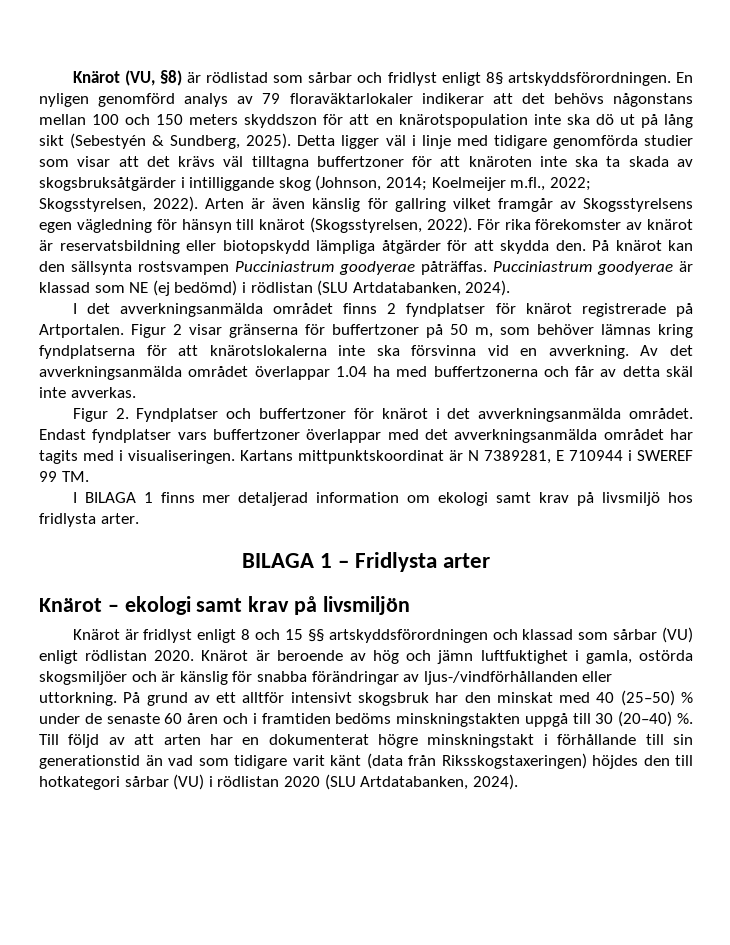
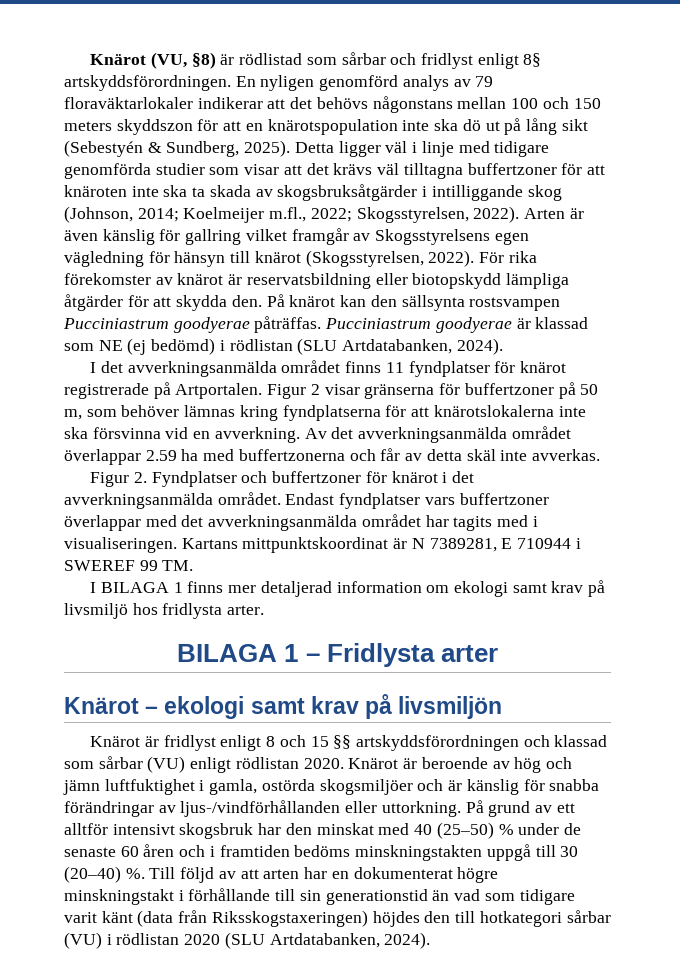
- I det avverkningsanmälda området finns 2 fyndplatser för knärot registrerade på Artportalen.
+ I det avverkningsanmälda området finns 11 fyndplatser för knärot registrerade på Artportalen.
- Av det avverkningsanmälda området överlappar 1.04 ha med buffertzonerna och får av detta skäl inte avverkas.
+ Av det avverkningsanmälda området överlappar 2.59 ha med buffertzonerna och får av detta skäl inte avverkas.

